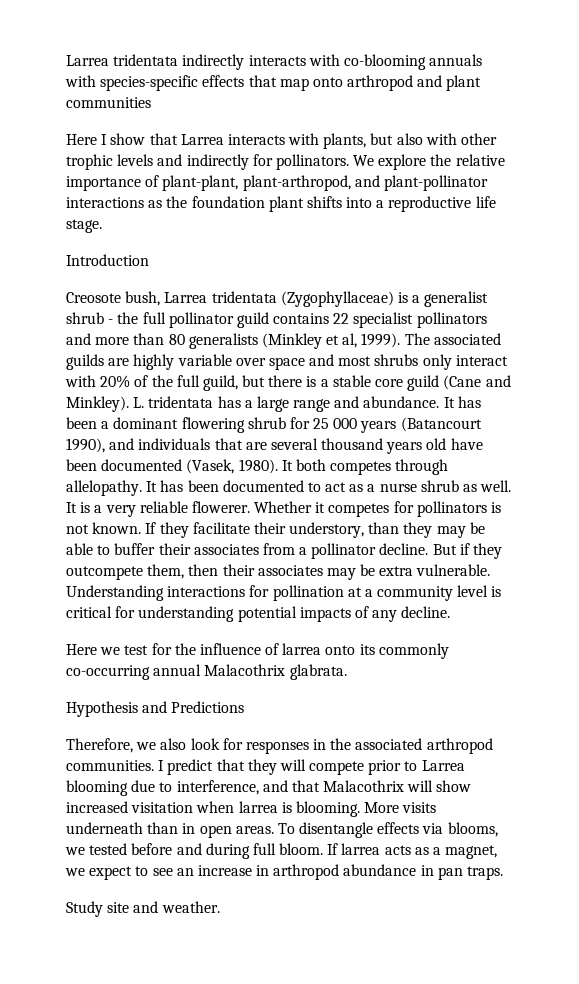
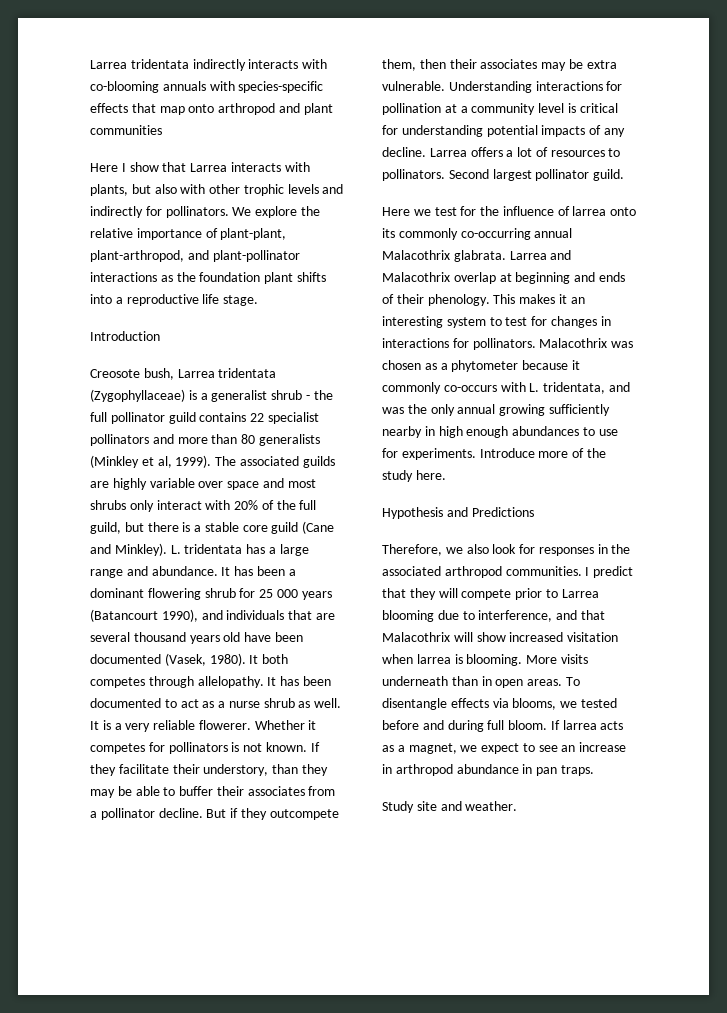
+ Larrea offers a lot of resources to pollinators. Second largest pollinator guild.
+ Larrea and Malacothrix overlap at beginning and ends of their phenology. This makes it an interesting system to test for changes in interactions for pollinators. Malacothrix was chosen as a phytometer because it commonly co-occurs with L. tridentata, and was the only annual growing sufficiently nearby in high enough abundances to use for experiments. Introduce more of the study here.

